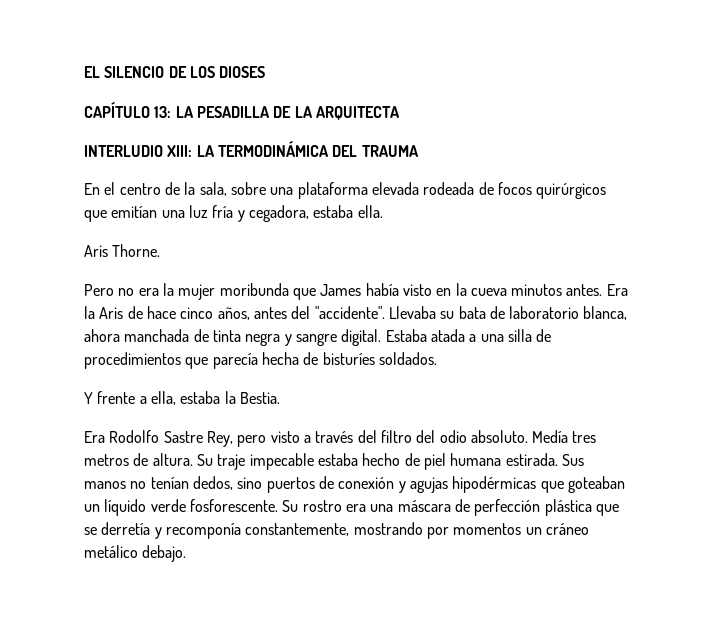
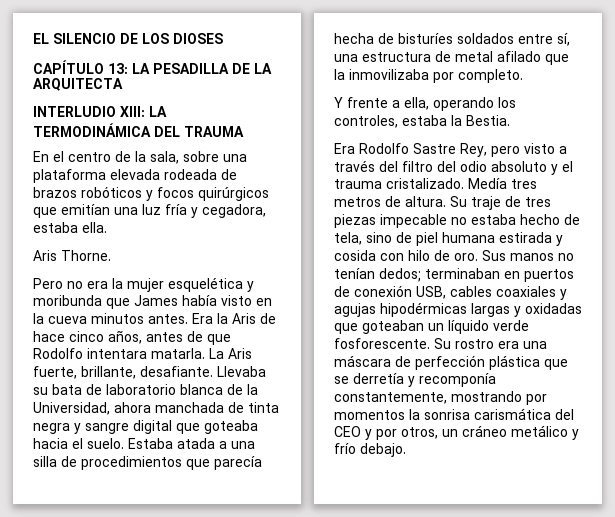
- En el centro de la sala, sobre una plataforma elevada rodeada de focos quirúrgicos que emitían una luz fría y cegadora, estaba ella.
+ En el centro de la sala, sobre una plataforma elevada rodeada de brazos robóticos y focos quirúrgicos que emitían una luz fría y cegadora, estaba ella.
- Pero no era la mujer moribunda que James había visto en la cueva minutos antes.
+ Pero no era la mujer esquelética y moribunda que James había visto en la cueva minutos antes.
- Era la Aris de hace cinco años, antes del "accidente".
+ Era la Aris de hace cinco años, antes de que Rodolfo intentara matarla. La Aris fuerte, brillante, desafiante.
- Llevaba su bata de laboratorio blanca, ahora manchada de tinta negra y sangre digital.
+ Llevaba su bata de laboratorio blanca de la Universidad, ahora manchada de tinta negra y sangre digital que goteaba hacia el suelo.
- Estaba atada a una silla de procedimientos que parecía hecha de bisturíes soldados.
+ Estaba atada a una silla de procedimientos que parecía hecha de bisturíes soldados entre sí, una estructura de metal afilado que la inmovilizaba por completo.
- Y frente a ella, estaba la Bestia.
+ Y frente a ella, operando los controles, estaba la Bestia.
- Era Rodolfo Sastre Rey, pero visto a través del filtro del odio absoluto.
+ Era Rodolfo Sastre Rey, pero visto a través del filtro del odio absoluto y el trauma cristalizado.
- Su traje impecable estaba hecho de piel humana estirada. Sus manos no tenían dedos, sino puertos de conexión y agujas hipodérmicas que goteaban un líquido verde fosforescente.
+ Su traje de tres piezas impecable no estaba hecho de tela, sino de piel humana estirada y cosida con hilo de oro. Sus manos no tenían dedos; terminaban en puertos de conexión USB, cables coaxiales y agujas hipodérmicas largas y oxidadas que goteaban un líquido verde fosforescente.
- Su rostro era una máscara de perfección plástica que se derretía y recomponía constantemente, mostrando por momentos un cráneo metálico debajo.
+ Su rostro era una máscara de perfección plástica que se derretía y recomponía constantemente, mostrando por momentos la sonrisa carismática del CEO y por otros, un cráneo metálico y frío debajo.

